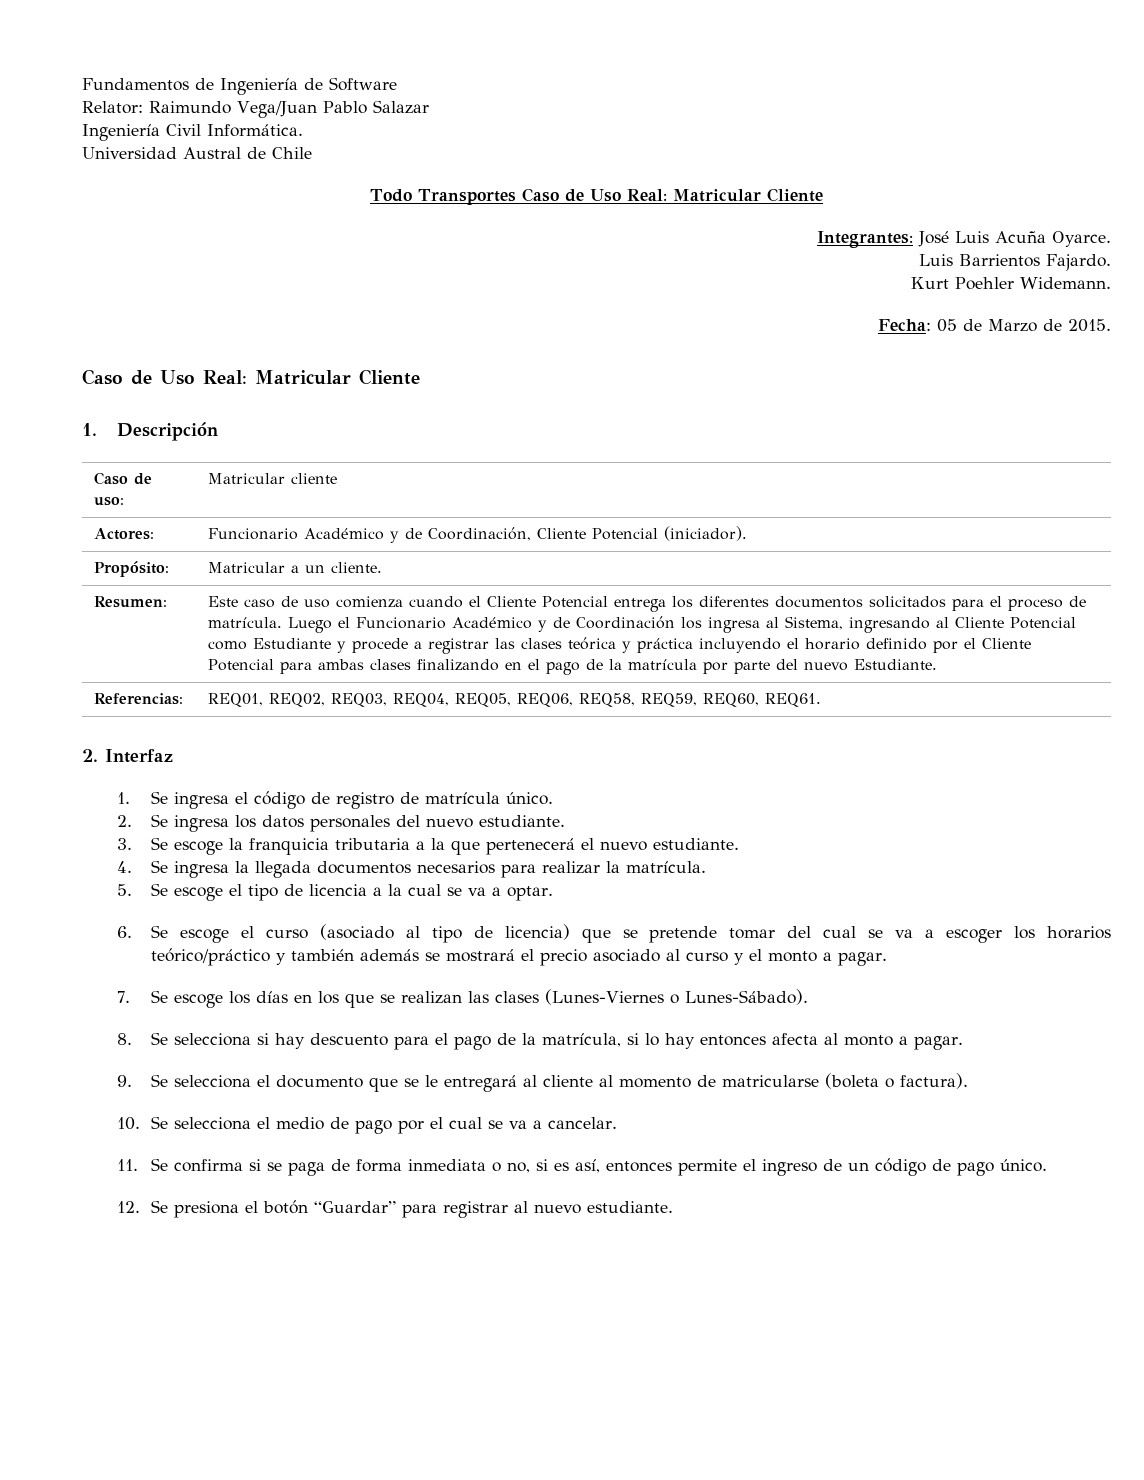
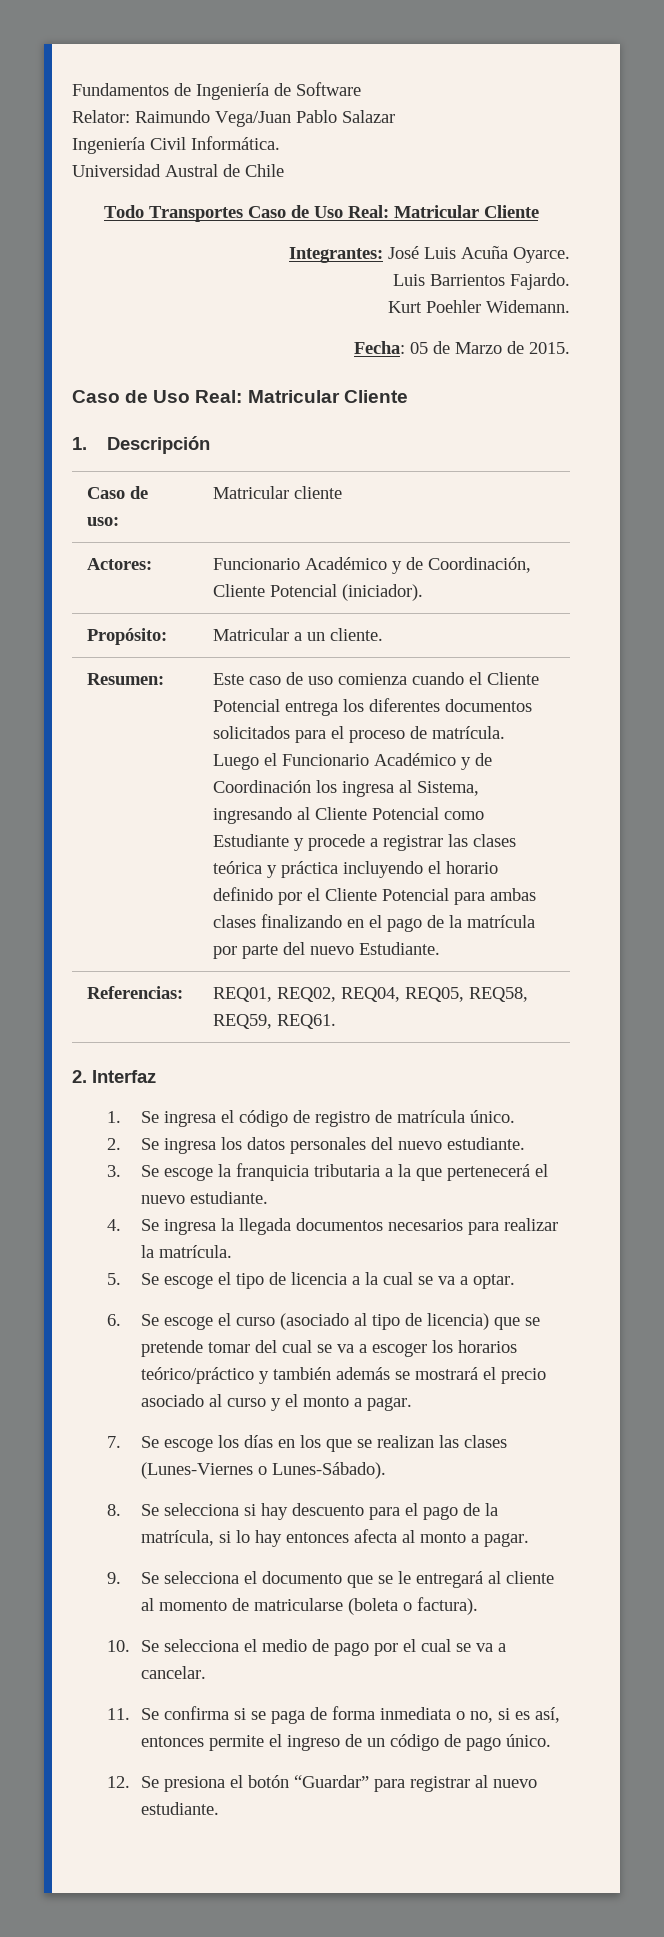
- Referencias: | REQ01, REQ02, REQ03, REQ04, REQ05, REQ06, REQ58, REQ59, REQ60, REQ61.
+ Referencias: | REQ01, REQ02, REQ04, REQ05, REQ58, REQ59, REQ61.

